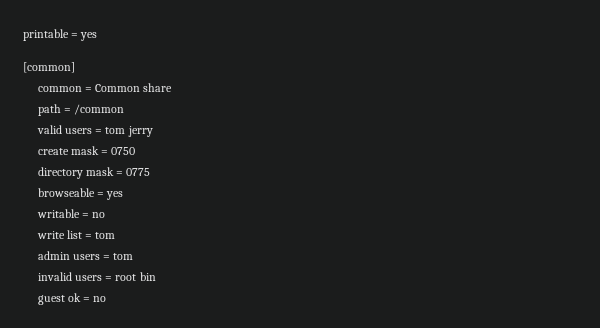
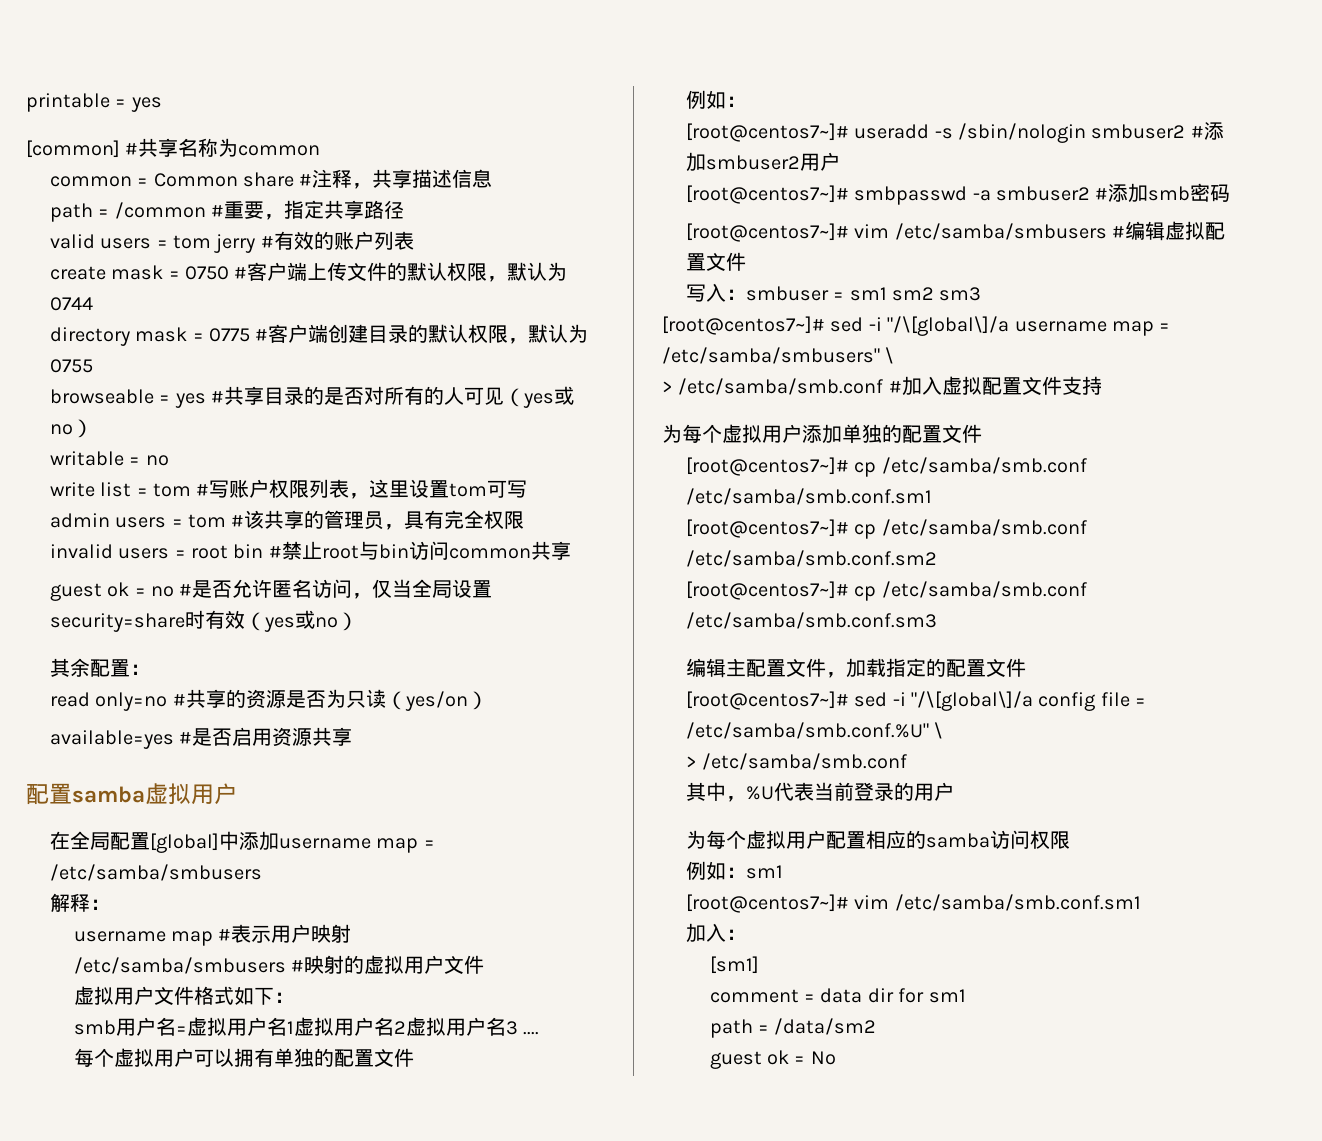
- [common]
+ [common] #共享名称为common
- common = Common share
- path = /common
+ common = Common share #注释，共享描述信息
+ path = /common #重要，指定共享路径
- valid users = tom jerry
+ valid users = tom jerry #有效的账户列表
- create mask = 0750
- directory mask = 0775
- browseable = yes
+ create mask = 0750 #客户端上传文件的默认权限，默认为0744
+ directory mask = 0775 #客户端创建目录的默认权限，默认为0755
+ browseable = yes #共享目录的是否对所有的人可见（yes或no）
- write list = tom
- admin users = tom
+ write list = tom #写账户权限列表，这里设置tom可写
+ admin users = tom #该共享的管理员，具有完全权限
- invalid users = root bin
- guest ok = no
+ invalid users = root bin #禁止root与bin访问common共享
+ guest ok = no #是否允许匿名访问，仅当全局设置security=share时有效（yes或no）
+ 其余配置：
+ read only=no #共享的资源是否为只读（yes/on）
+ available=yes #是否启用资源共享
+ 配置samba虚拟用户
+ 在全局配置[global]中添加username map = /etc/samba/smbusers
+ 解释：
+ username map #表示用户映射
+ /etc/samba/smbusers #映射的虚拟用户文件
+ 虚拟用户文件格式如下：
+ smb用户名=虚拟用户名1虚拟用户名2虚拟用户名3 ....
+ 每个虚拟用户可以拥有单独的配置文件
+ 例如：
+ [root@centos7~]# useradd -s /sbin/nologin smbuser2 #添加smbuser2用户
+ [root@centos7~]# smbpasswd -a smbuser2 #添加smb密码
+ [root@centos7~]# vim /etc/samba/smbusers #编辑虚拟配置文件
+ 写入：smbuser = sm1 sm2 sm3
+ [root@centos7~]# sed -i "/\[global\]/a username map = /etc/samba/smbusers" \
+ > /etc/samba/smb.conf #加入虚拟配置文件支持
+ 为每个虚拟用户添加单独的配置文件
+ [root@centos7~]# cp /etc/samba/smb.conf /etc/samba/smb.conf.sm1
+ [root@centos7~]# cp /etc/samba/smb.conf /etc/samba/smb.conf.sm2
+ [root@centos7~]# cp /etc/samba/smb.conf /etc/samba/smb.conf.sm3
+ 编辑主配置文件，加载指定的配置文件
+ [root@centos7~]# sed -i "/\[global\]/a config file = /etc/samba/smb.conf.%U" \
+ > /etc/samba/smb.conf
+ 其中，%U代表当前登录的用户
+ 为每个虚拟用户配置相应的samba访问权限
+ 例如：sm1
+ [root@centos7~]# vim /etc/samba/smb.conf.sm1
+ 加入：
+ [sm1]
+ comment = data dir for sm1
+ path = /data/sm2
+ guest ok = No

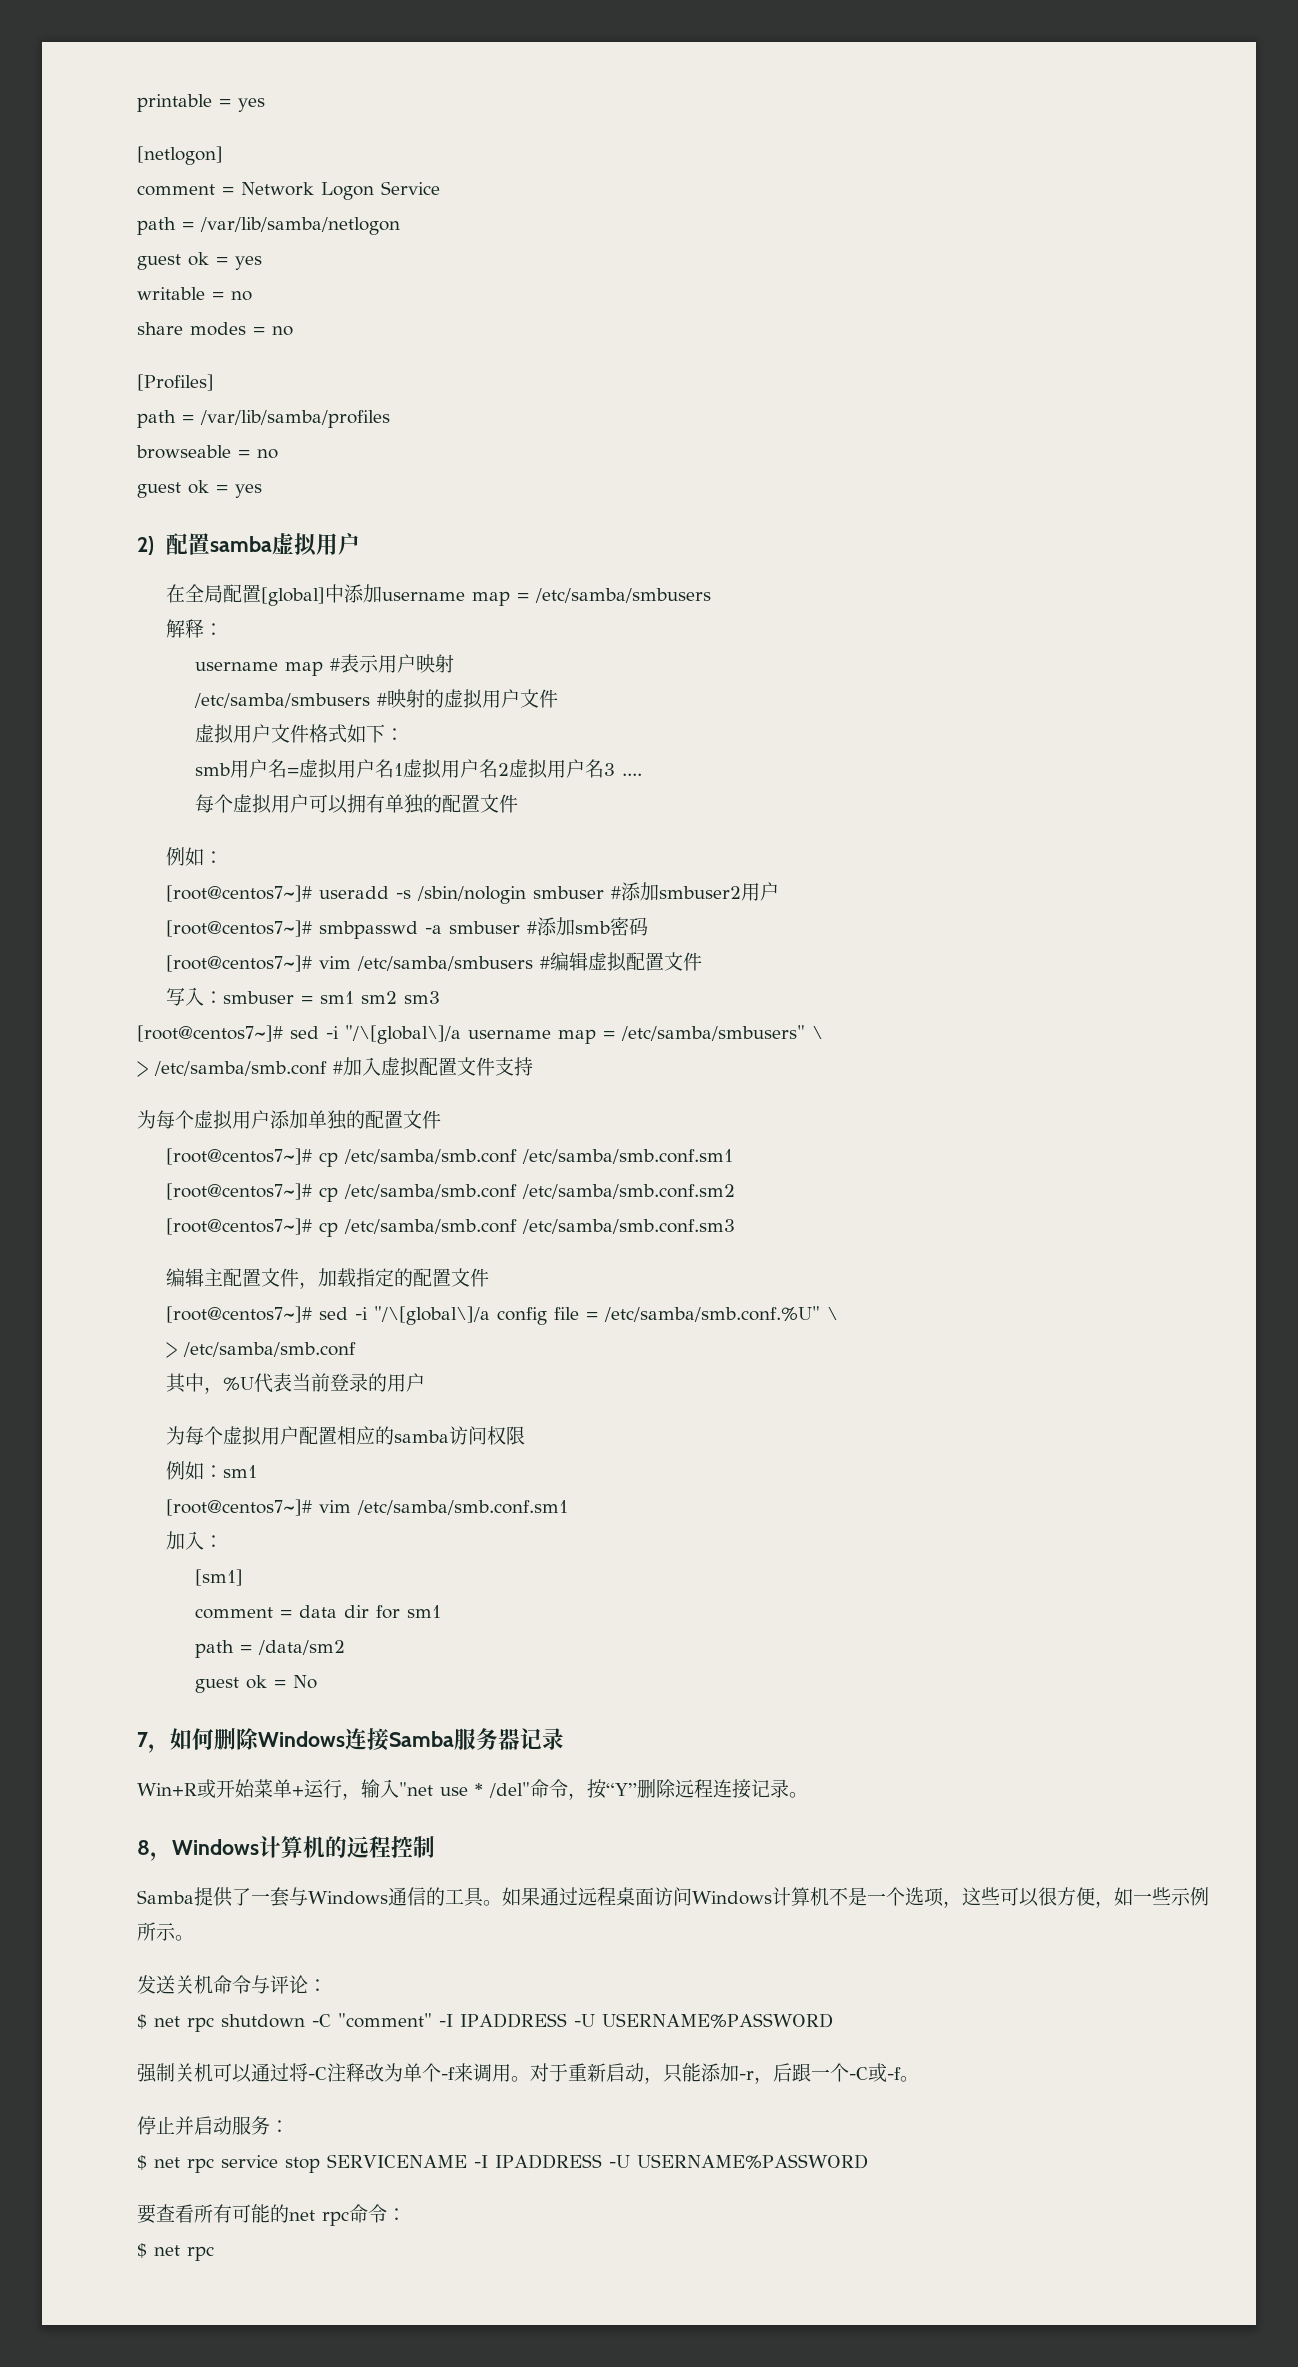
- [common] #共享名称为common
- common = Common share #注释，共享描述信息
- path = /common #重要，指定共享路径
- valid users = tom jerry #有效的账户列表
- create mask = 0750 #客户端上传文件的默认权限，默认为0744
- directory mask = 0775 #客户端创建目录的默认权限，默认为0755
- browseable = yes #共享目录的是否对所有的人可见（yes或no）
+ [netlogon]
+ comment = Network Logon Service
+ path = /var/lib/samba/netlogon
+ guest ok = yes
  writable = no
- write list = tom #写账户权限列表，这里设置tom可写
- admin users = tom #该共享的管理员，具有完全权限
- invalid users = root bin #禁止root与bin访问common共享
- guest ok = no #是否允许匿名访问，仅当全局设置security=share时有效（yes或no）
- 其余配置：
- read only=no #共享的资源是否为只读（yes/on）
- available=yes #是否启用资源共享
- 配置samba虚拟用户
+ share modes = no
+ [Profiles]
+ path = /var/lib/samba/profiles
+ browseable = no
+ guest ok = yes
+ 2)配置samba虚拟用户
- [root@centos7~]# useradd -s /sbin/nologin smbuser2 #添加smbuser2用户
+ [root@centos7~]# useradd -s /sbin/nologin smbuser #添加smbuser2用户
- [root@centos7~]# smbpasswd -a smbuser2 #添加smb密码
+ [root@centos7~]# smbpasswd -a smbuser #添加smb密码
+ 7，如何删除Windows连接Samba服务器记录
+ Win+R或开始菜单+运行，输入"net use * /del"命令，按“Y”删除远程连接记录。
+ 8，Windows计算机的远程控制
+ Samba提供了一套与Windows通信的工具。如果通过远程桌面访问Windows计算机不是一个选项，这些可以很方便，如一些示例所示。
+ 发送关机命令与评论：
+ $ net rpc shutdown -C "comment" -I IPADDRESS -U USERNAME%PASSWORD
+ 强制关机可以通过将-C注释改为单个-f来调用。对于重新启动，只能添加-r，后跟一个-C或-f。
+ 停止并启动服务：
+ $ net rpc service stop SERVICENAME -I IPADDRESS -U USERNAME%PASSWORD
+ 要查看所有可能的net rpc命令：
+ $ net rpc

